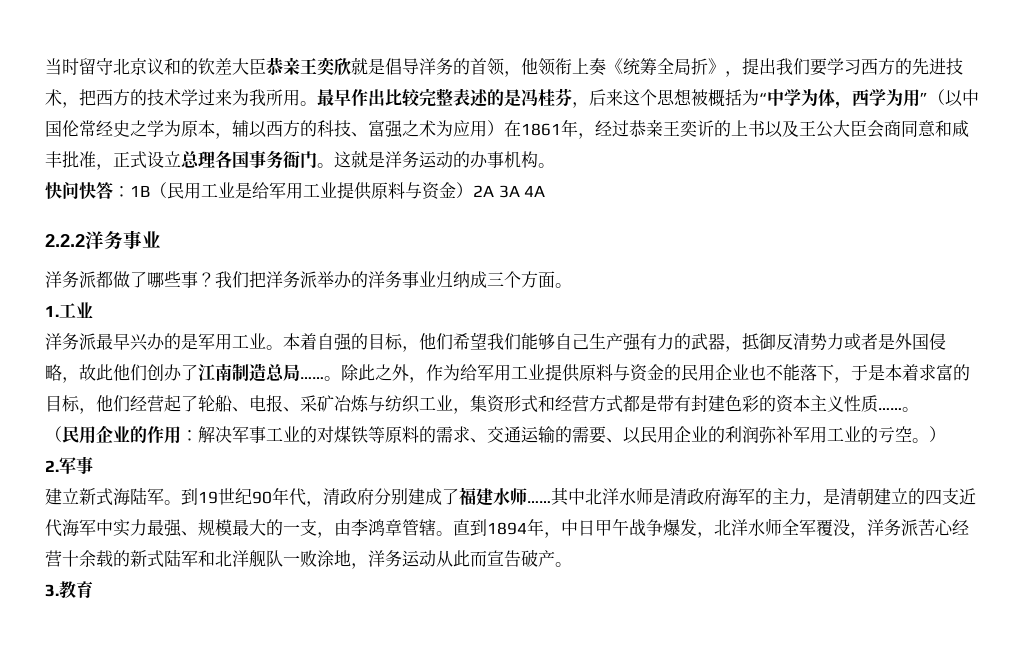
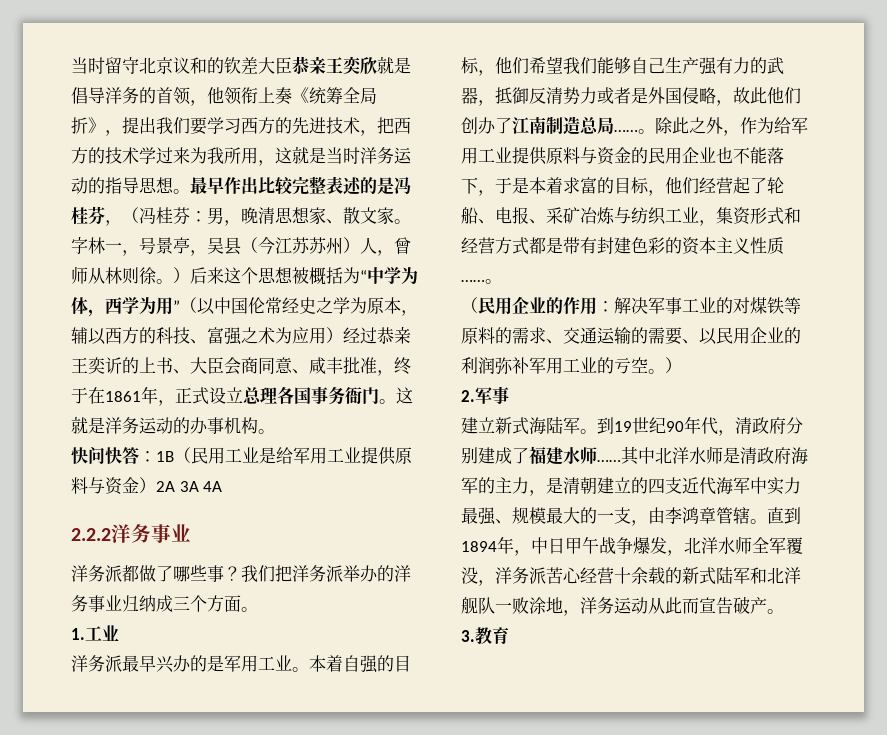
- 当时留守北京议和的钦差大臣恭亲王奕欣就是倡导洋务的首领，他领衔上奏《统筹全局折》，提出我们要学习西方的先进技术，把西方的技术学过来为我所用。
+ 当时留守北京议和的钦差大臣恭亲王奕欣就是倡导洋务的首领，他领衔上奏《统筹全局折》，提出我们要学习西方的先进技术，把西方的技术学过来为我所用，这就是当时洋务运动的指导思想。
- 最早作出比较完整表述的是冯桂芬，后来这个思想被概括为“中学为体，西学为用”（以中国伦常经史之学为原本，辅以西方的科技、富强之术为应用）在1861年，经过恭亲王奕䜣的上书以及王公大臣会商同意和咸丰批准，正式设立总理各国事务衙门。
+ 最早作出比较完整表述的是冯桂芬，（冯桂芬：男，晚清思想家、散文家。字林一，号景亭，吴县（今江苏苏州）人，曾师从林则徐。）后来这个思想被概括为“中学为体，西学为用”（以中国伦常经史之学为原本，辅以西方的科技、富强之术为应用）经过恭亲王奕䜣的上书、大臣会商同意、咸丰批准，终于在1861年，正式设立总理各国事务衙门。

